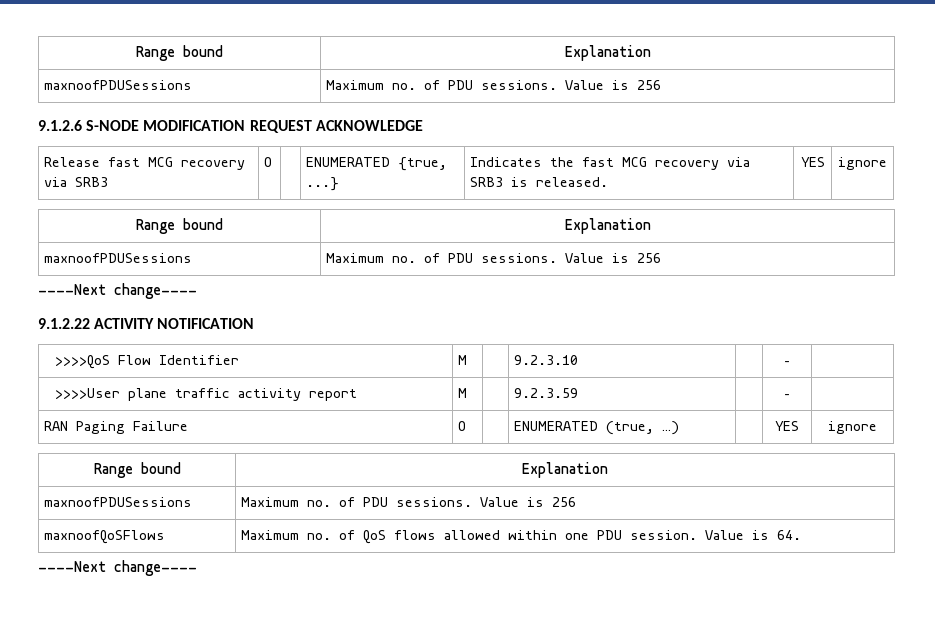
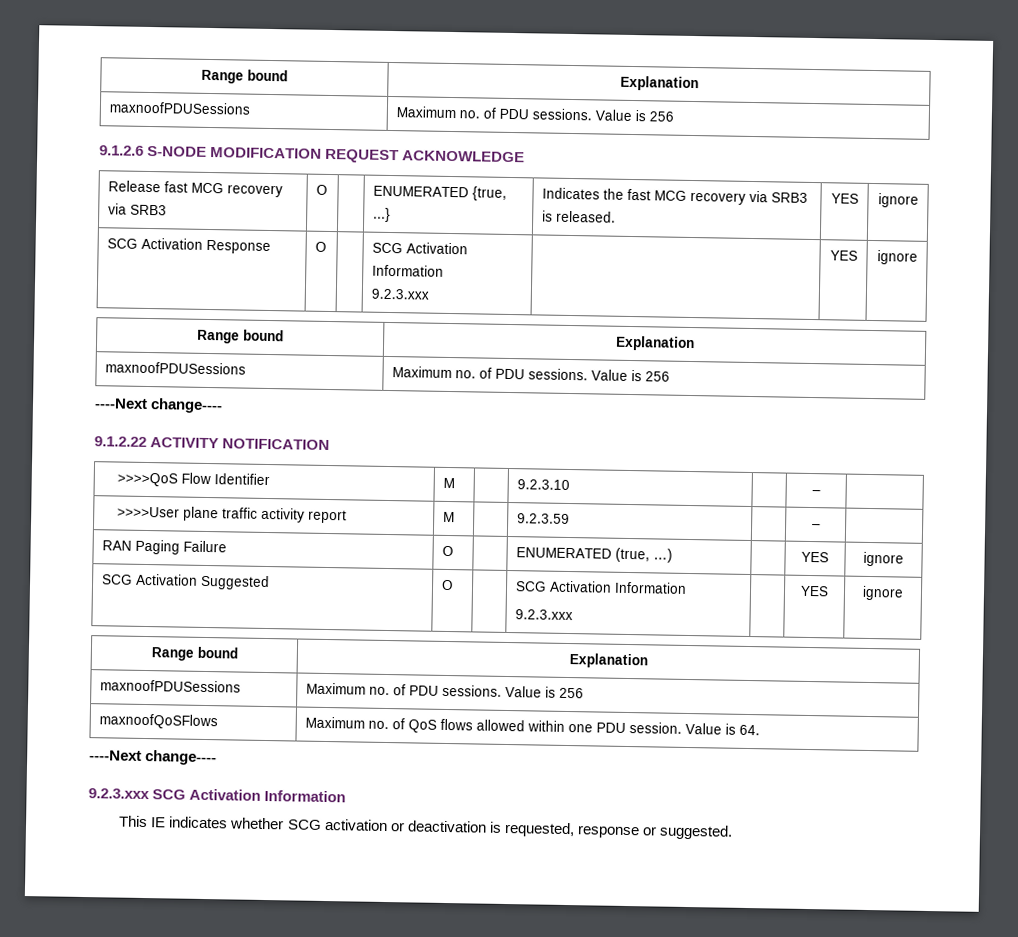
+ SCG Activation Response | O | | SCG Activation Information
+ 9.2.3.xxx | | YES | ignore
+ SCG Activation Suggested | O | | SCG Activation Information
+ 9.2.3.xxx | | YES | ignore
+ 9.2.3.xxx SCG Activation Information
+ This IE indicates whether SCG activation or deactivation is requested, response or suggested.

